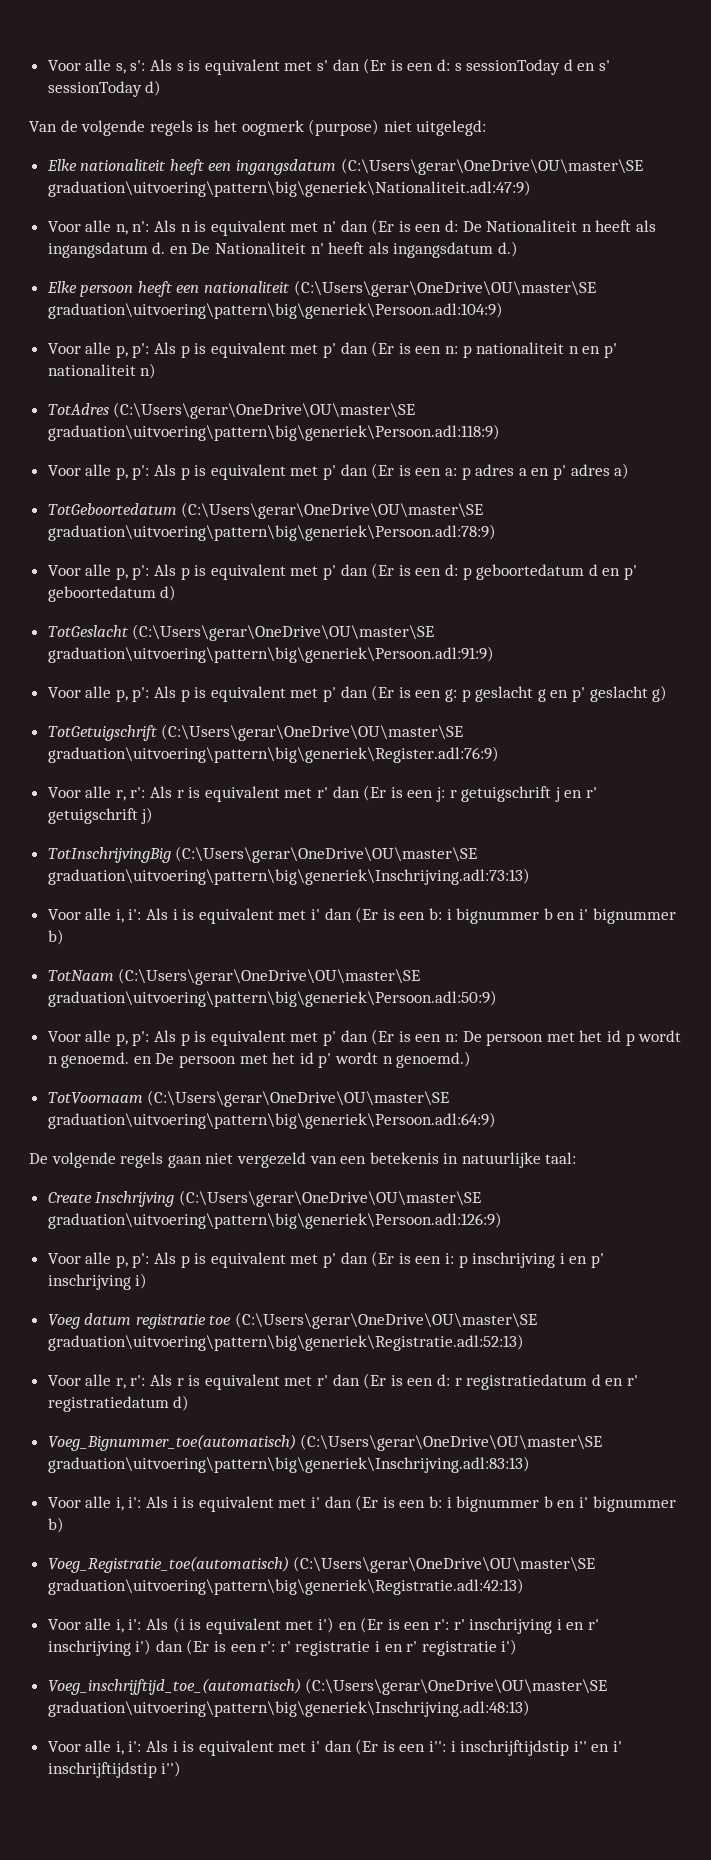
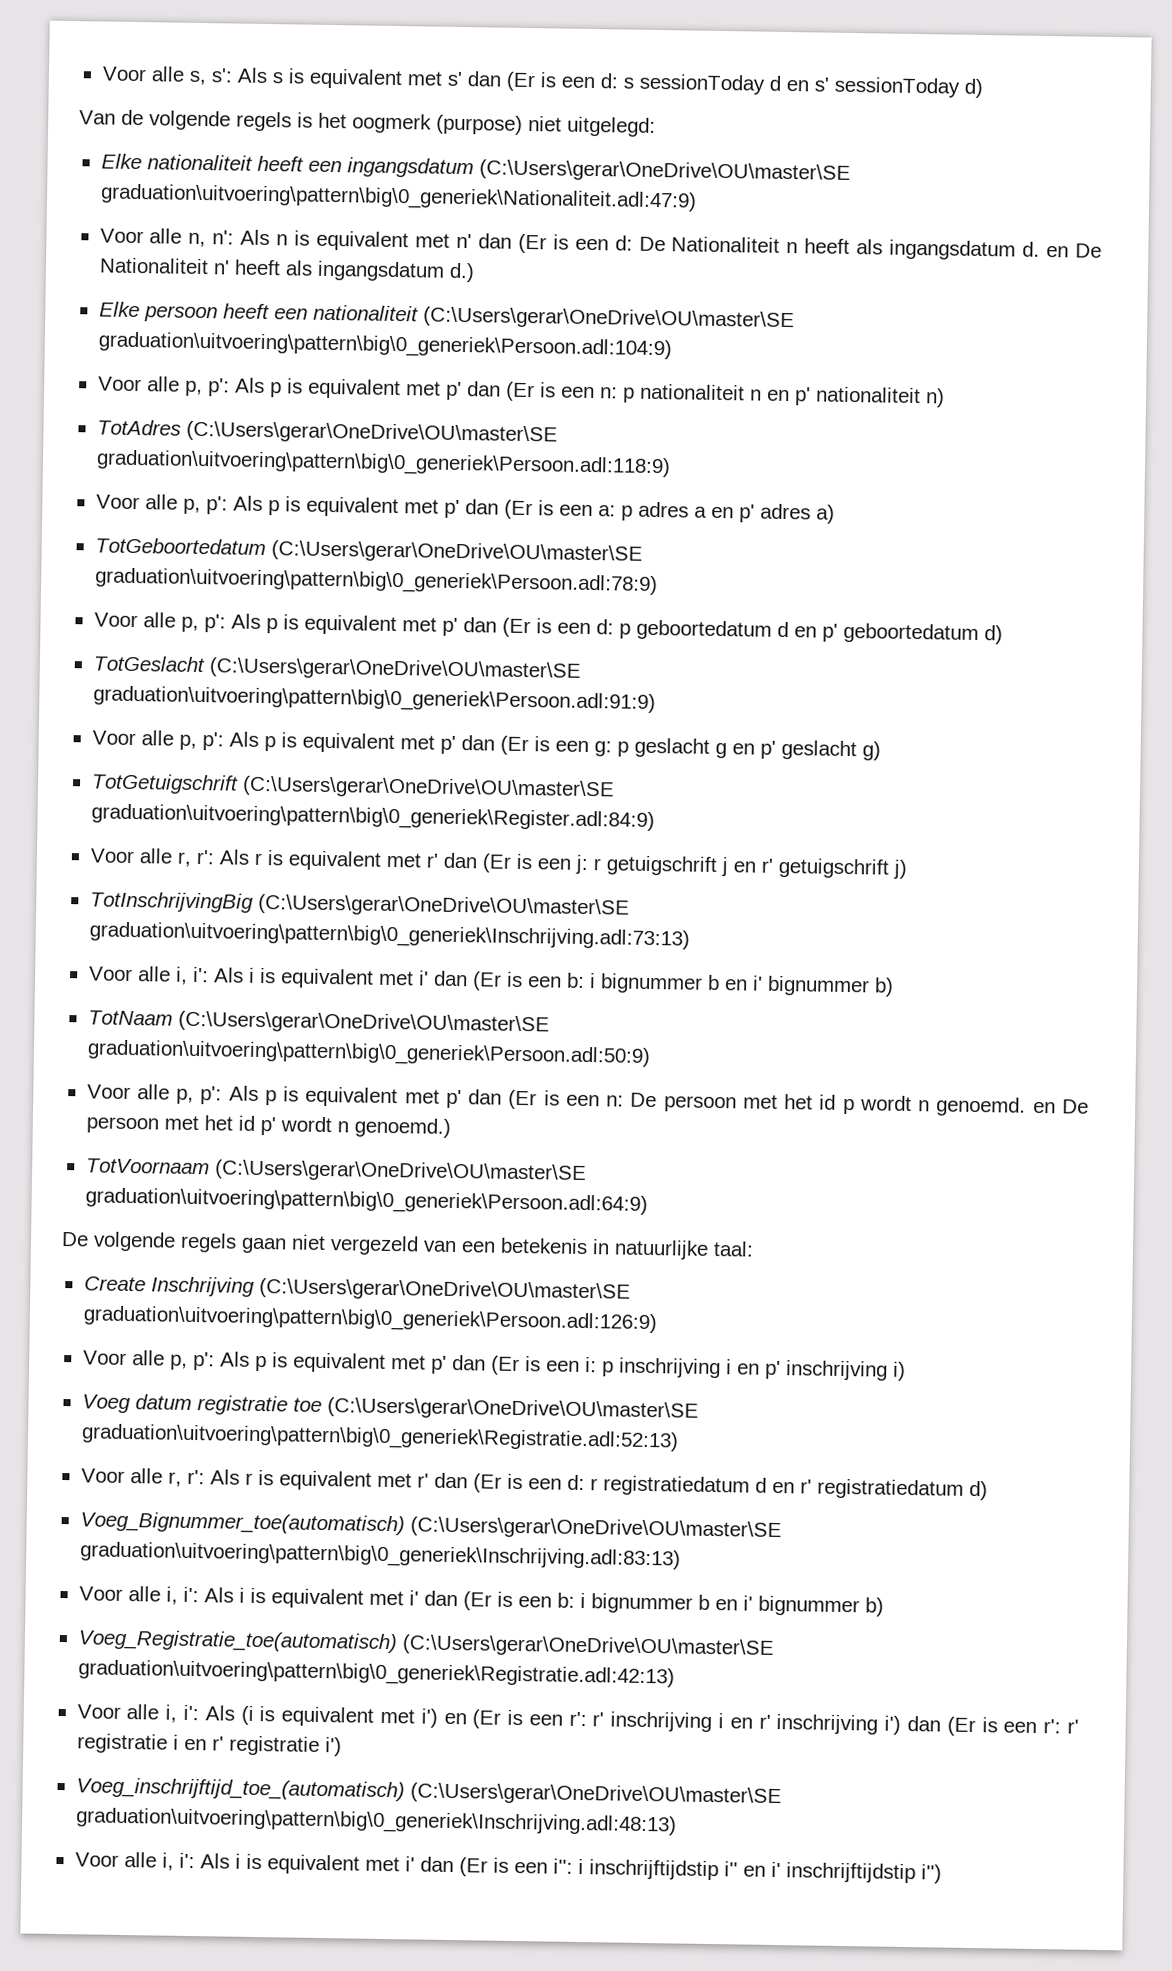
- Elke nationaliteit heeft een ingangsdatum (C:\Users\gerar\OneDrive\OU\master\SE graduation\uitvoering\pattern\big\generiek\Nationaliteit.adl:47:9)
+ Elke nationaliteit heeft een ingangsdatum (C:\Users\gerar\OneDrive\OU\master\SE graduation\uitvoering\pattern\big\0_generiek\Nationaliteit.adl:47:9)
- Elke persoon heeft een nationaliteit (C:\Users\gerar\OneDrive\OU\master\SE graduation\uitvoering\pattern\big\generiek\Persoon.adl:104:9)
+ Elke persoon heeft een nationaliteit (C:\Users\gerar\OneDrive\OU\master\SE graduation\uitvoering\pattern\big\0_generiek\Persoon.adl:104:9)
- TotAdres (C:\Users\gerar\OneDrive\OU\master\SE graduation\uitvoering\pattern\big\generiek\Persoon.adl:118:9)
+ TotAdres (C:\Users\gerar\OneDrive\OU\master\SE graduation\uitvoering\pattern\big\0_generiek\Persoon.adl:118:9)
- TotGeboortedatum (C:\Users\gerar\OneDrive\OU\master\SE graduation\uitvoering\pattern\big\generiek\Persoon.adl:78:9)
+ TotGeboortedatum (C:\Users\gerar\OneDrive\OU\master\SE graduation\uitvoering\pattern\big\0_generiek\Persoon.adl:78:9)
- TotGeslacht (C:\Users\gerar\OneDrive\OU\master\SE graduation\uitvoering\pattern\big\generiek\Persoon.adl:91:9)
+ TotGeslacht (C:\Users\gerar\OneDrive\OU\master\SE graduation\uitvoering\pattern\big\0_generiek\Persoon.adl:91:9)
- TotGetuigschrift (C:\Users\gerar\OneDrive\OU\master\SE graduation\uitvoering\pattern\big\generiek\Register.adl:76:9)
+ TotGetuigschrift (C:\Users\gerar\OneDrive\OU\master\SE graduation\uitvoering\pattern\big\0_generiek\Register.adl:84:9)
- TotInschrijvingBig (C:\Users\gerar\OneDrive\OU\master\SE graduation\uitvoering\pattern\big\generiek\Inschrijving.adl:73:13)
+ TotInschrijvingBig (C:\Users\gerar\OneDrive\OU\master\SE graduation\uitvoering\pattern\big\0_generiek\Inschrijving.adl:73:13)
- TotNaam (C:\Users\gerar\OneDrive\OU\master\SE graduation\uitvoering\pattern\big\generiek\Persoon.adl:50:9)
+ TotNaam (C:\Users\gerar\OneDrive\OU\master\SE graduation\uitvoering\pattern\big\0_generiek\Persoon.adl:50:9)
- TotVoornaam (C:\Users\gerar\OneDrive\OU\master\SE graduation\uitvoering\pattern\big\generiek\Persoon.adl:64:9)
+ TotVoornaam (C:\Users\gerar\OneDrive\OU\master\SE graduation\uitvoering\pattern\big\0_generiek\Persoon.adl:64:9)
- Create Inschrijving (C:\Users\gerar\OneDrive\OU\master\SE graduation\uitvoering\pattern\big\generiek\Persoon.adl:126:9)
+ Create Inschrijving (C:\Users\gerar\OneDrive\OU\master\SE graduation\uitvoering\pattern\big\0_generiek\Persoon.adl:126:9)
- Voeg datum registratie toe (C:\Users\gerar\OneDrive\OU\master\SE graduation\uitvoering\pattern\big\generiek\Registratie.adl:52:13)
+ Voeg datum registratie toe (C:\Users\gerar\OneDrive\OU\master\SE graduation\uitvoering\pattern\big\0_generiek\Registratie.adl:52:13)
- Voeg_Bignummer_toe(automatisch) (C:\Users\gerar\OneDrive\OU\master\SE graduation\uitvoering\pattern\big\generiek\Inschrijving.adl:83:13)
+ Voeg_Bignummer_toe(automatisch) (C:\Users\gerar\OneDrive\OU\master\SE graduation\uitvoering\pattern\big\0_generiek\Inschrijving.adl:83:13)
- Voeg_Registratie_toe(automatisch) (C:\Users\gerar\OneDrive\OU\master\SE graduation\uitvoering\pattern\big\generiek\Registratie.adl:42:13)
+ Voeg_Registratie_toe(automatisch) (C:\Users\gerar\OneDrive\OU\master\SE graduation\uitvoering\pattern\big\0_generiek\Registratie.adl:42:13)
- Voeg_inschrijftijd_toe_(automatisch) (C:\Users\gerar\OneDrive\OU\master\SE graduation\uitvoering\pattern\big\generiek\Inschrijving.adl:48:13)
+ Voeg_inschrijftijd_toe_(automatisch) (C:\Users\gerar\OneDrive\OU\master\SE graduation\uitvoering\pattern\big\0_generiek\Inschrijving.adl:48:13)

